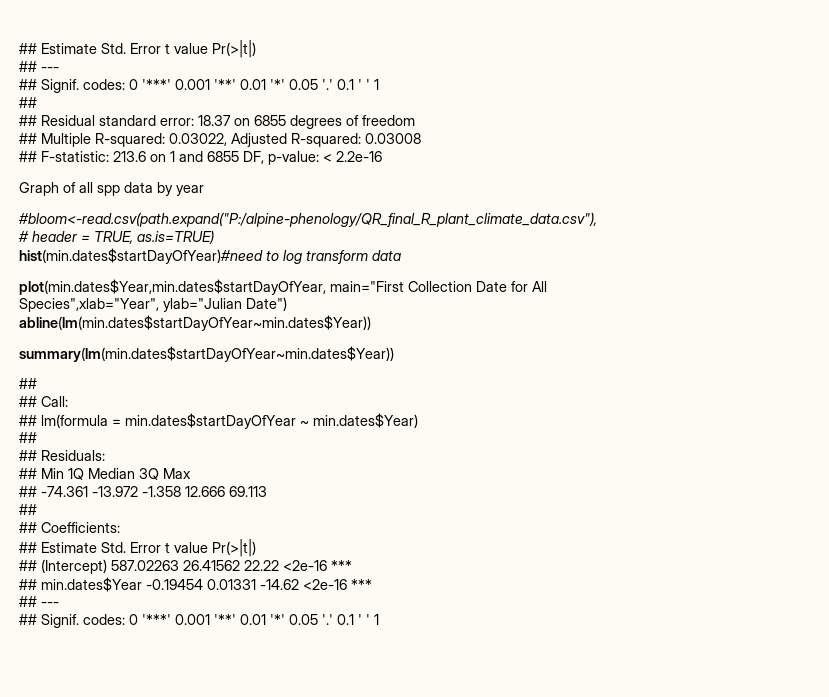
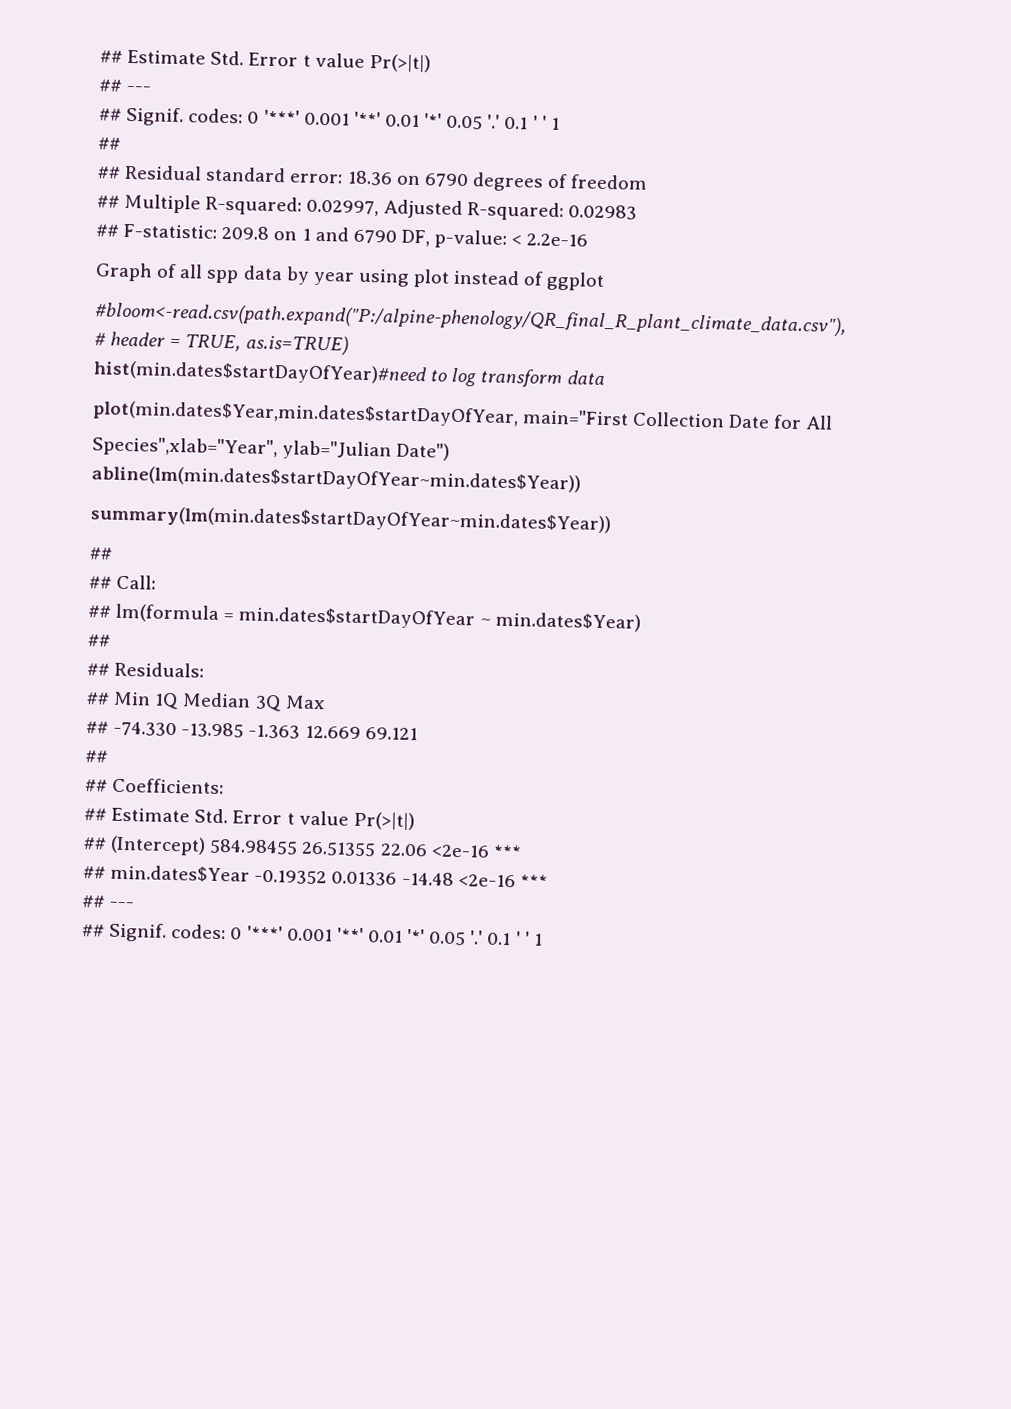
- ## Residual standard error: 18.37 on 6855 degrees of freedom
+ ## Residual standard error: 18.36 on 6790 degrees of freedom
- ## Multiple R-squared: 0.03022, Adjusted R-squared: 0.03008
+ ## Multiple R-squared: 0.02997, Adjusted R-squared: 0.02983
- ## F-statistic: 213.6 on 1 and 6855 DF, p-value: < 2.2e-16
+ ## F-statistic: 209.8 on 1 and 6790 DF, p-value: < 2.2e-16
- Graph of all spp data by year
+ Graph of all spp data by year using plot instead of ggplot
- ## -74.361 -13.972 -1.358 12.666 69.113
+ ## -74.330 -13.985 -1.363 12.669 69.121
- ## (Intercept) 587.02263 26.41562 22.22 <2e-16 ***
+ ## (Intercept) 584.98455 26.51355 22.06 <2e-16 ***
- ## min.dates$Year -0.19454 0.01331 -14.62 <2e-16 ***
+ ## min.dates$Year -0.19352 0.01336 -14.48 <2e-16 ***

